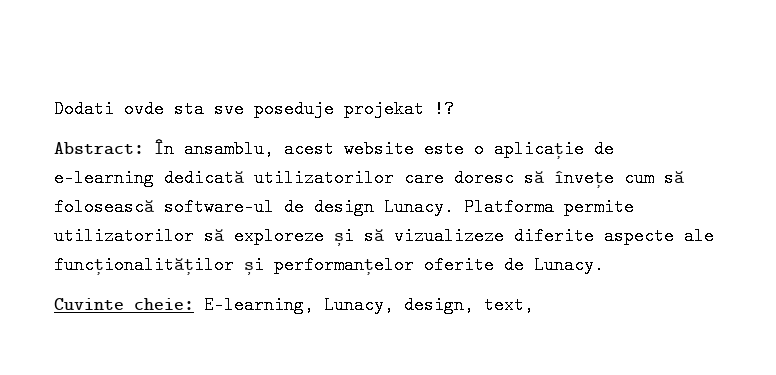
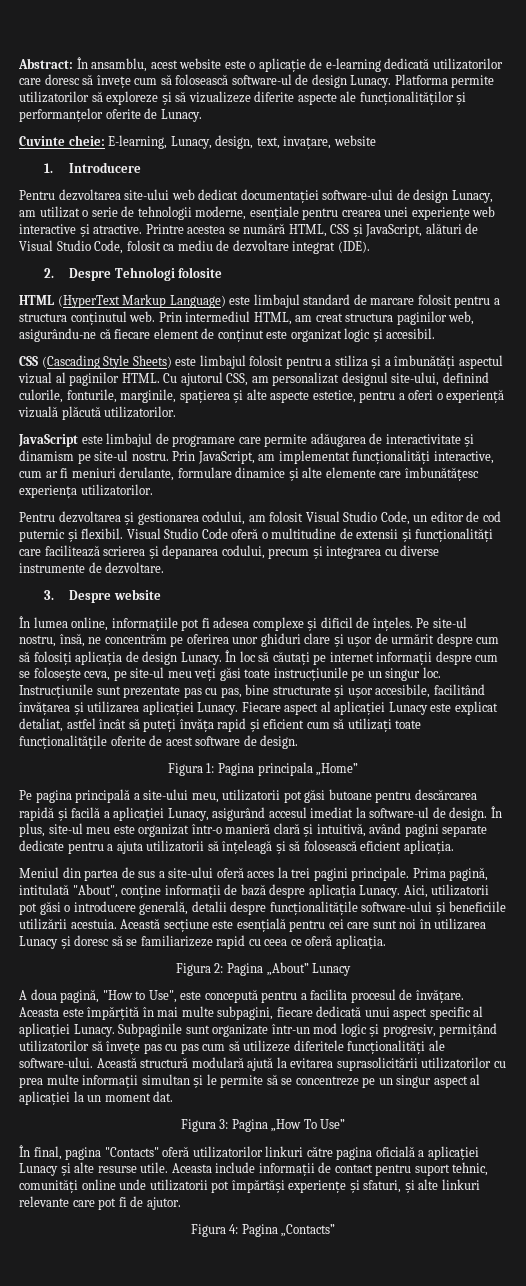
- Dodati ovde sta sve poseduje projekat !?
- Cuvinte cheie: E-learning, Lunacy, design, text,
+ Cuvinte cheie: E-learning, Lunacy, design, text, invațare, website
+ 1. Introducere
+ Pentru dezvoltarea site-ului web dedicat documentației software-ului de design Lunacy, am utilizat o serie de tehnologii moderne, esențiale pentru crearea unei experiențe web interactive și atractive. Printre acestea se numără HTML, CSS și JavaScript, alături de Visual Studio Code, folosit ca mediu de dezvoltare integrat (IDE).
+ 2. Despre Tehnologi folosite
+ HTML (HyperText Markup Language) este limbajul standard de marcare folosit pentru a structura conținutul web. Prin intermediul HTML, am creat structura paginilor web, asigurându-ne că fiecare element de conținut este organizat logic și accesibil.
+ CSS (Cascading Style Sheets) este limbajul folosit pentru a stiliza și a îmbunătăți aspectul vizual al paginilor HTML. Cu ajutorul CSS, am personalizat designul site-ului, definind culorile, fonturile, marginile, spațierea și alte aspecte estetice, pentru a oferi o experiență vizuală plăcută utilizatorilor.
+ JavaScript este limbajul de programare care permite adăugarea de interactivitate și dinamism pe site-ul nostru. Prin JavaScript, am implementat funcționalități interactive, cum ar fi meniuri derulante, formulare dinamice și alte elemente care îmbunătățesc experiența utilizatorilor.
+ Pentru dezvoltarea și gestionarea codului, am folosit Visual Studio Code, un editor de cod puternic și flexibil. Visual Studio Code oferă o multitudine de extensii și funcționalități care facilitează scrierea și depanarea codului, precum și integrarea cu diverse instrumente de dezvoltare.
+ 3. Despre website
+ În lumea online, informațiile pot fi adesea complexe și dificil de înțeles. Pe site-ul nostru, însă, ne concentrăm pe oferirea unor ghiduri clare și ușor de urmărit despre cum să folosiți aplicația de design Lunacy. În loc să căutați pe internet informații despre cum se folosește ceva, pe site-ul meu veți găsi toate instrucțiunile pe un singur loc. Instrucțiunile sunt prezentate pas cu pas, bine structurate și ușor accesibile, facilitând învățarea și utilizarea aplicației Lunacy. Fiecare aspect al aplicației Lunacy este explicat detaliat, astfel încât să puteți învăța rapid și eficient cum să utilizați toate funcționalitățile oferite de acest software de design.
+ Figura 1: Pagina principala „Home”
+ Pe pagina principală a site-ului meu, utilizatorii pot găsi butoane pentru descărcarea rapidă și facilă a aplicației Lunacy, asigurând accesul imediat la software-ul de design. În plus, site-ul meu este organizat într-o manieră clară și intuitivă, având pagini separate dedicate pentru a ajuta utilizatorii să înțeleagă și să folosească eficient aplicația.
+ Meniul din partea de sus a site-ului oferă acces la trei pagini principale. Prima pagină, intitulată "About", conține informații de bază despre aplicația Lunacy. Aici, utilizatorii pot găsi o introducere generală, detalii despre funcționalitățile software-ului și beneficiile utilizării acestuia. Această secțiune este esențială pentru cei care sunt noi în utilizarea Lunacy și doresc să se familiarizeze rapid cu ceea ce oferă aplicația.
+ Figura 2: Pagina „About” Lunacy
+ A doua pagină, "How to Use", este concepută pentru a facilita procesul de învățare. Aceasta este împărțită în mai multe subpagini, fiecare dedicată unui aspect specific al aplicației Lunacy. Subpaginile sunt organizate într-un mod logic și progresiv, permițând utilizatorilor să învețe pas cu pas cum să utilizeze diferitele funcționalități ale software-ului. Această structură modulară ajută la evitarea suprasolicitării utilizatorilor cu prea multe informații simultan și le permite să se concentreze pe un singur aspect al aplicației la un moment dat.
+ Figura 3: Pagina „How To Use”
+ În final, pagina "Contacts" oferă utilizatorilor linkuri către pagina oficială a aplicației Lunacy și alte resurse utile. Aceasta include informații de contact pentru suport tehnic, comunități online unde utilizatorii pot împărtăși experiențe și sfaturi, și alte linkuri relevante care pot fi de ajutor.
+ Figura 4: Pagina „Contacts”

